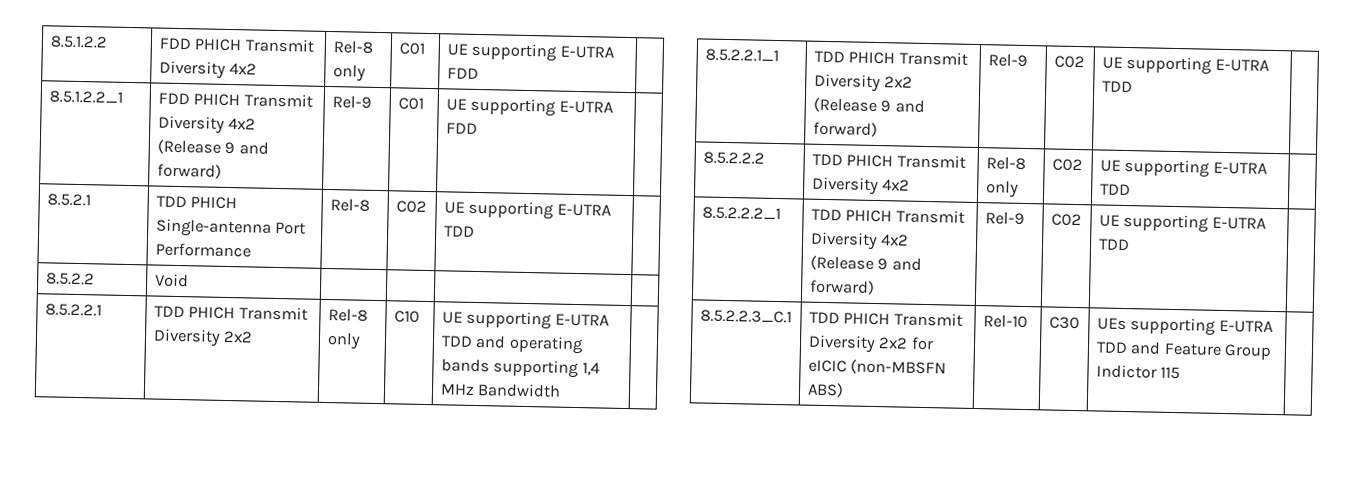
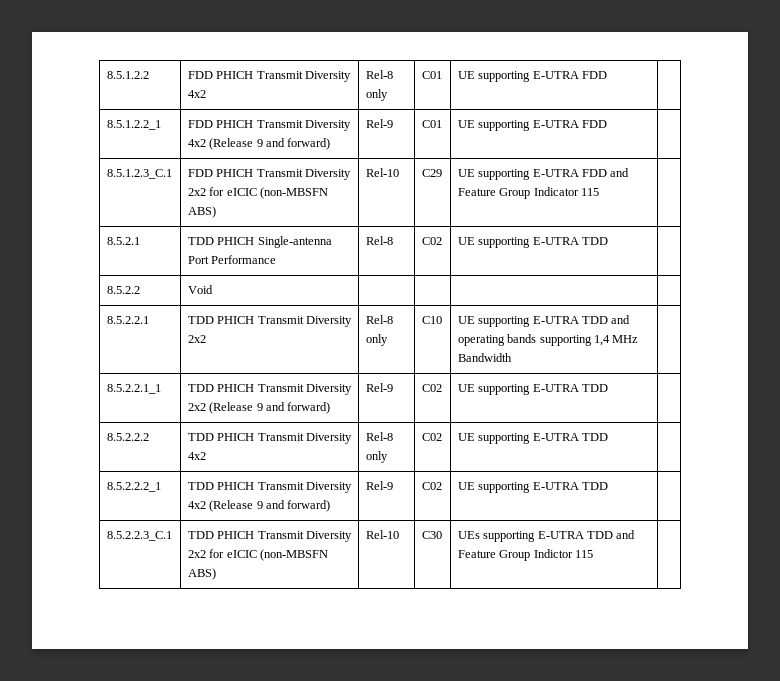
+ 8.5.1.2.3_C.1 | FDD PHICH Transmit Diversity 2x2 for eICIC (non-MBSFN ABS) | Rel-10 | C29 | UE supporting E-UTRA FDD and Feature Group Indicator 115 |

